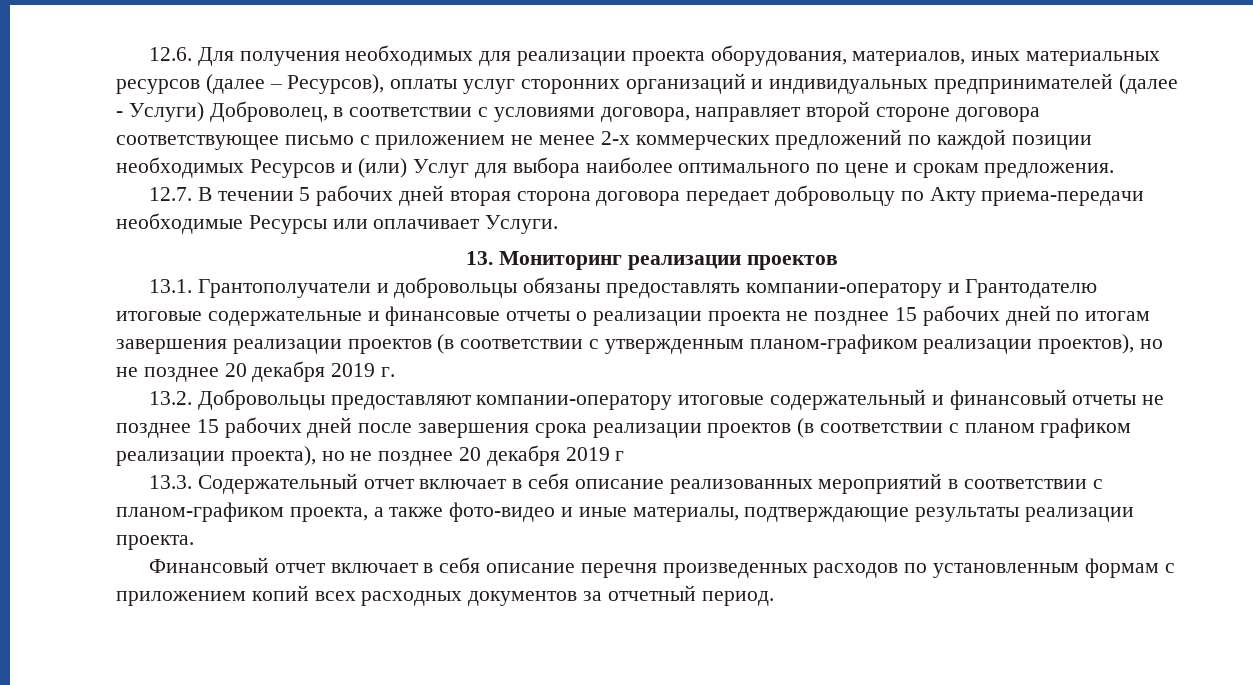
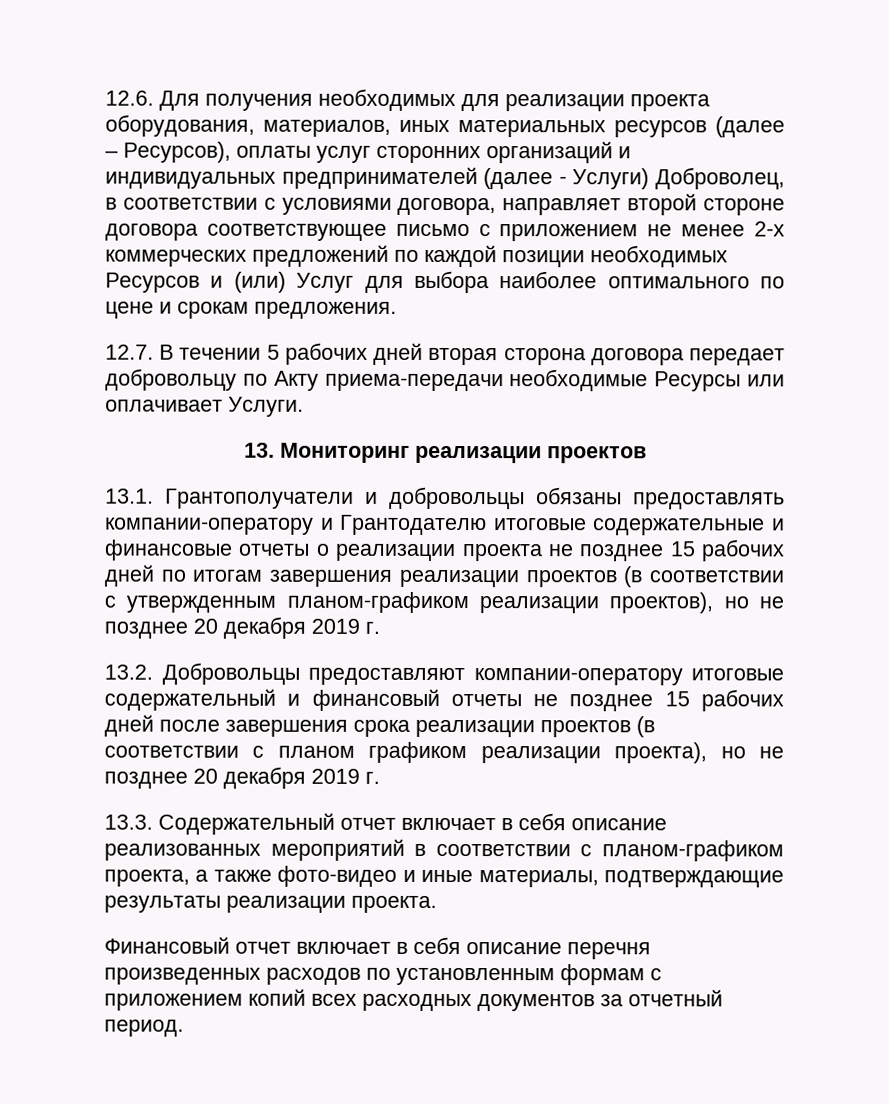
- 13.2. Добровольцы предоставляют компании-оператору итоговые содержательный и финансовый отчеты не позднее 15 рабочих дней после завершения срока реализации проектов (в соответствии с планом графиком реализации проекта), но не позднее 20 декабря 2019 г
+ 13.2. Добровольцы предоставляют компании-оператору итоговые содержательный и финансовый отчеты не позднее 15 рабочих дней после завершения срока реализации проектов (в соответствии с планом графиком реализации проекта), но не позднее 20 декабря 2019 г.

